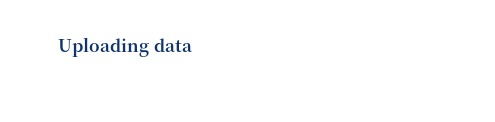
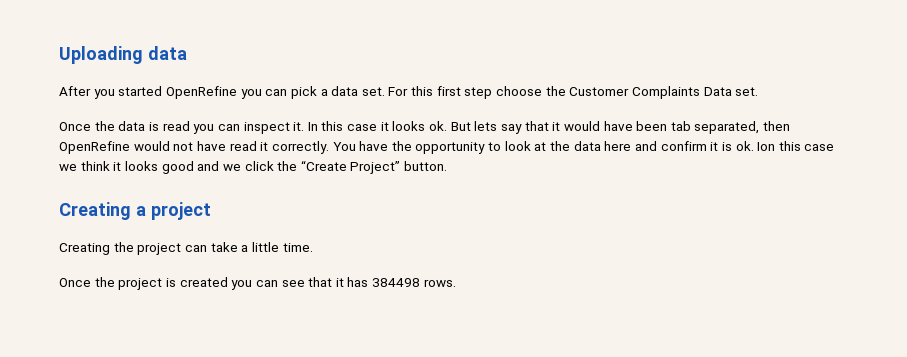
+ After you started OpenRefine you can pick a data set. For this first step choose the Customer Complaints Data set.
+ Once the data is read you can inspect it. In this case it looks ok. But lets say that it would have been tab separated, then OpenRefine would not have read it correctly. You have the opportunity to look at the data here and confirm it is ok. Ion this case we think it looks good and we click the “Create Project” button.
+ Creating a project
+ Creating the project can take a little time.
+ Once the project is created you can see that it has 384498 rows.

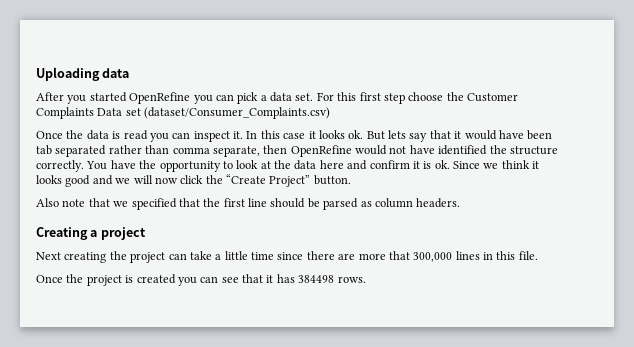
- For this first step choose the Customer Complaints Data set.
+ For this first step choose the Customer Complaints Data set (dataset/Consumer_Complaints.csv)
- But lets say that it would have been tab separated, then OpenRefine would not have read it correctly.
+ But lets say that it would have been tab separated rather than comma separate, then OpenRefine would not have identified the structure correctly.
- Ion this case we think it looks good and we click the “Create Project” button.
+ Since we think it looks good and we will now click the “Create Project” button.
+ Also note that we specified that the first line should be parsed as column headers.
- Creating the project can take a little time.
+ Next creating the project can take a little time since there are more that 300,000 lines in this file.

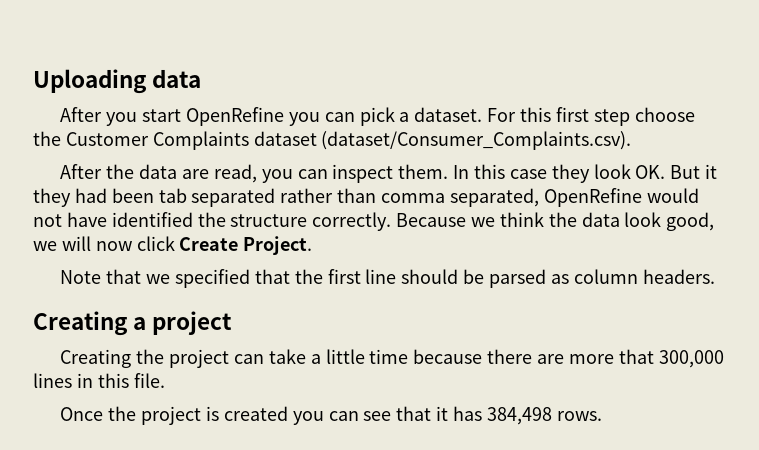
- After you started OpenRefine you can pick a data set.
+ After you start OpenRefine you can pick a dataset.
- For this first step choose the Customer Complaints Data set (dataset/Consumer_Complaints.csv)
- Once the data is read you can inspect it.
+ For this first step choose the Customer Complaints dataset (dataset/Consumer_Complaints.csv).
+ After the data are read, you can inspect them.
- In this case it looks ok. But lets say that it would have been tab separated rather than comma separate, then OpenRefine would not have identified the structure correctly.
+ In this case they look OK. But it they had been tab separated rather than comma separated, OpenRefine would not have identified the structure correctly.
- You have the opportunity to look at the data here and confirm it is ok. Since we think it looks good and we will now click the “Create Project” button.
- Also note that we specified that the first line should be parsed as column headers.
+ Because we think the data look good, we will now click Create Project.
+ Note that we specified that the first line should be parsed as column headers.
- Next creating the project can take a little time since there are more that 300,000 lines in this file.
+ Creating the project can take a little time because there are more that 300,000 lines in this file.
- Once the project is created you can see that it has 384498 rows.
+ Once the project is created you can see that it has 384,498 rows.

